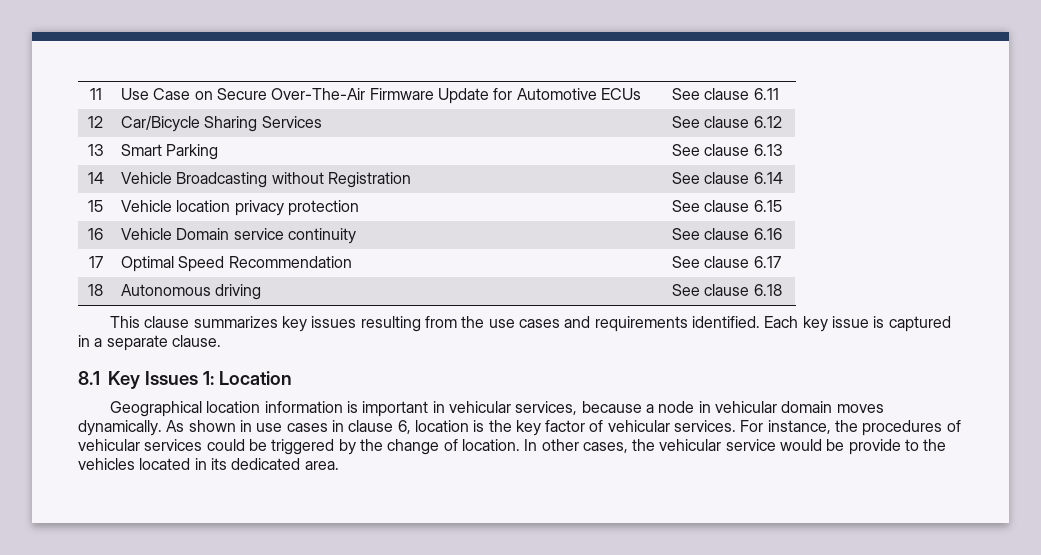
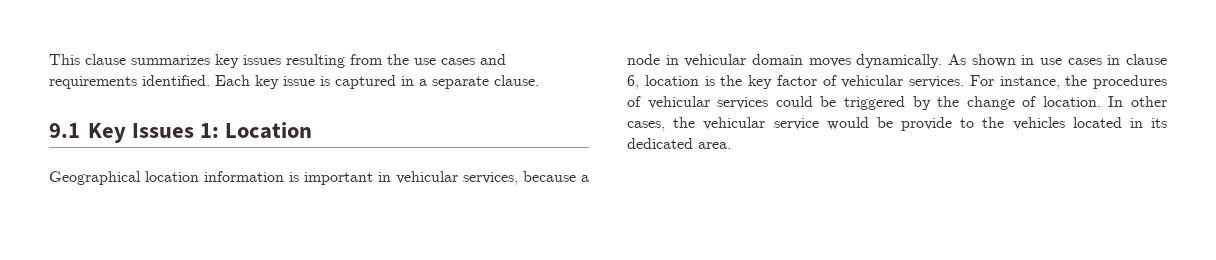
- 11 | Use Case on Secure Over-The-Air Firmware Update for Automotive ECUs | See clause 6.11
- 12 | Car/Bicycle Sharing Services | See clause 6.12
- 13 | Smart Parking | See clause 6.13
- 14 | Vehicle Broadcasting without Registration | See clause 6.14
- 15 | Vehicle location privacy protection | See clause 6.15
- 16 | Vehicle Domain service continuity | See clause 6.16
- 17 | Optimal Speed Recommendation | See clause 6.17
- 18 | Autonomous driving | See clause 6.18
- 8.1 Key Issues 1: Location
+ 9.1 Key Issues 1: Location

